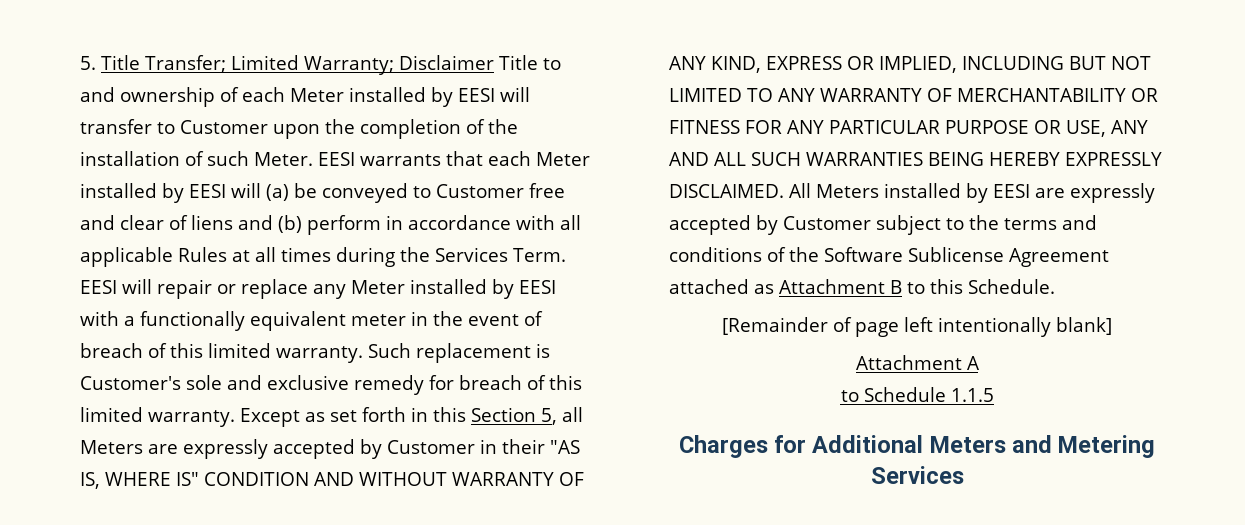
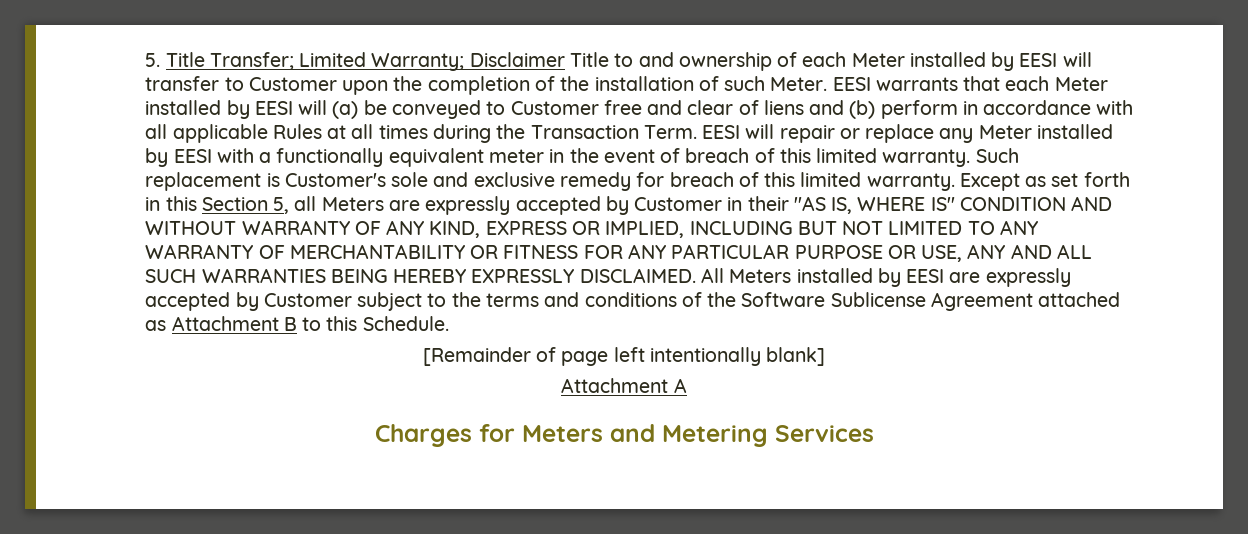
- EESI warrants that each Meter installed by EESI will (a) be conveyed to Customer free and clear of liens and (b) perform in accordance with all applicable Rules at all times during the Services Term.
+ EESI warrants that each Meter installed by EESI will (a) be conveyed to Customer free and clear of liens and (b) perform in accordance with all applicable Rules at all times during the Transaction Term.
- to Schedule 1.1.5
- Charges for Additional Meters and Metering Services
+ Charges for Meters and Metering Services

